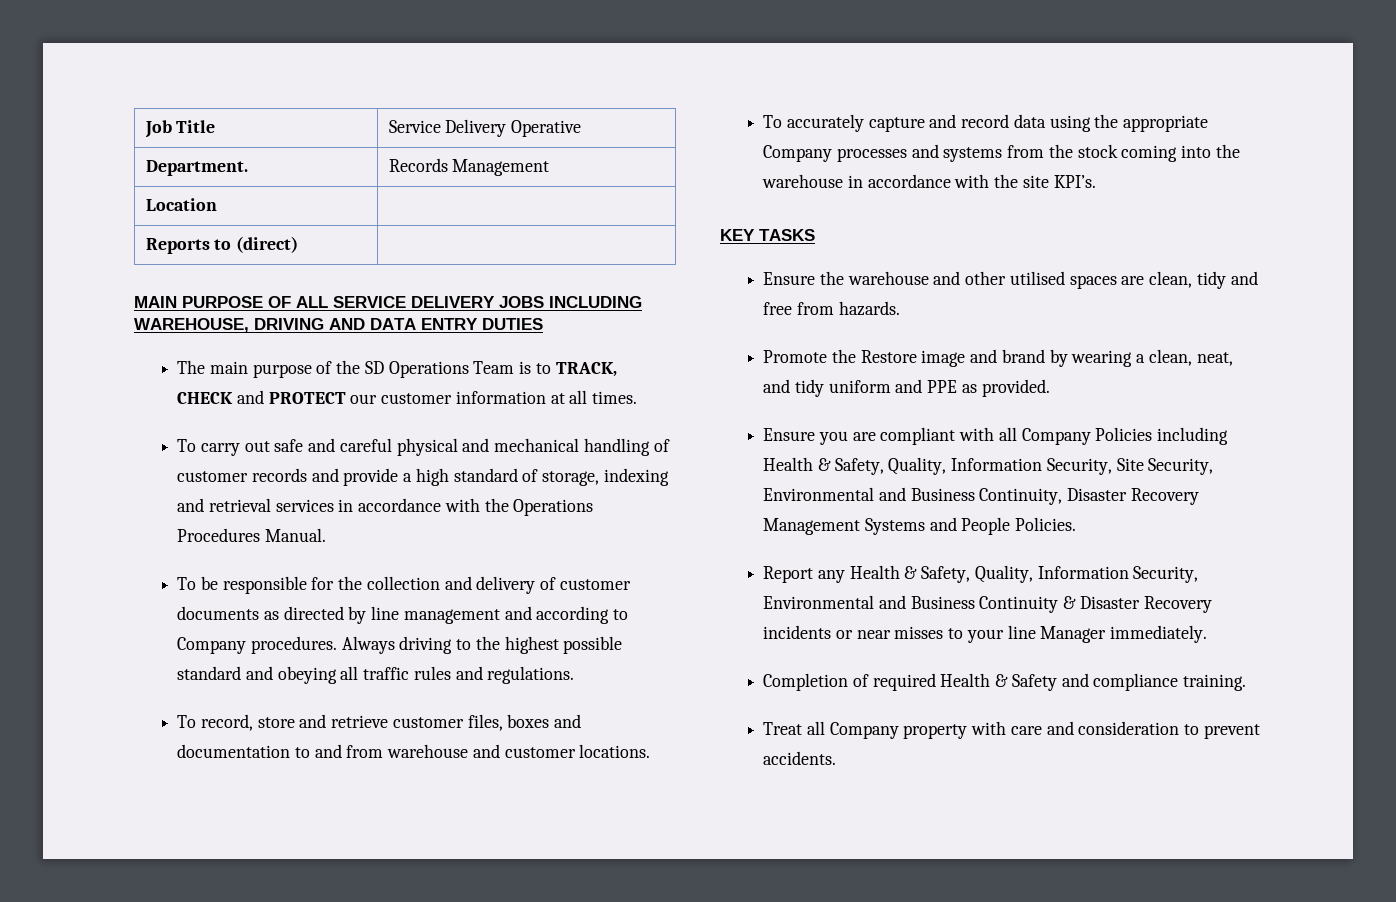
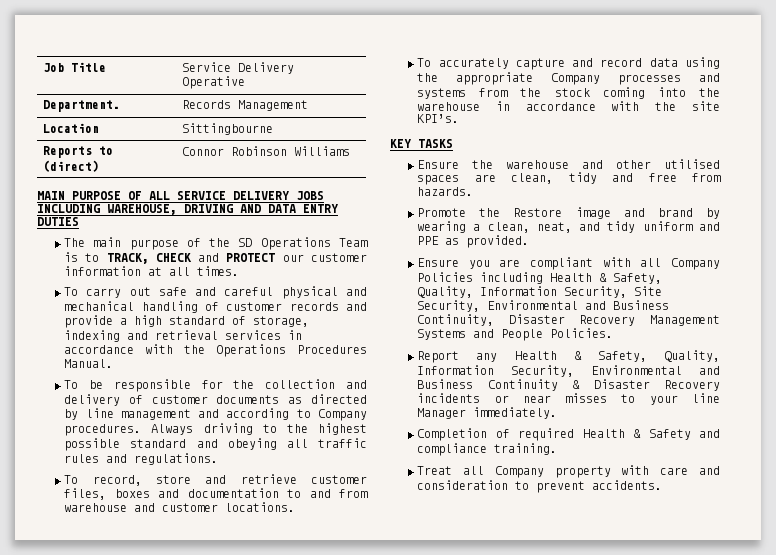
- Location |
+ Location | Sittingbourne
- Reports to (direct) |
+ Reports to (direct) | Connor Robinson Williams

